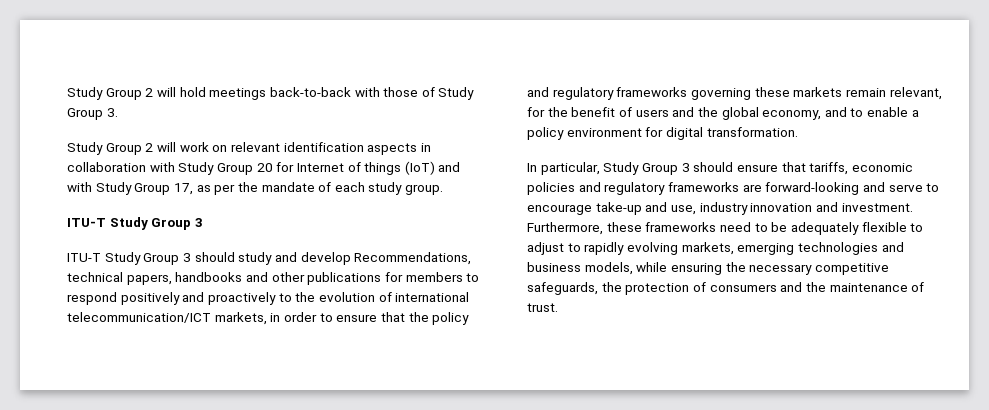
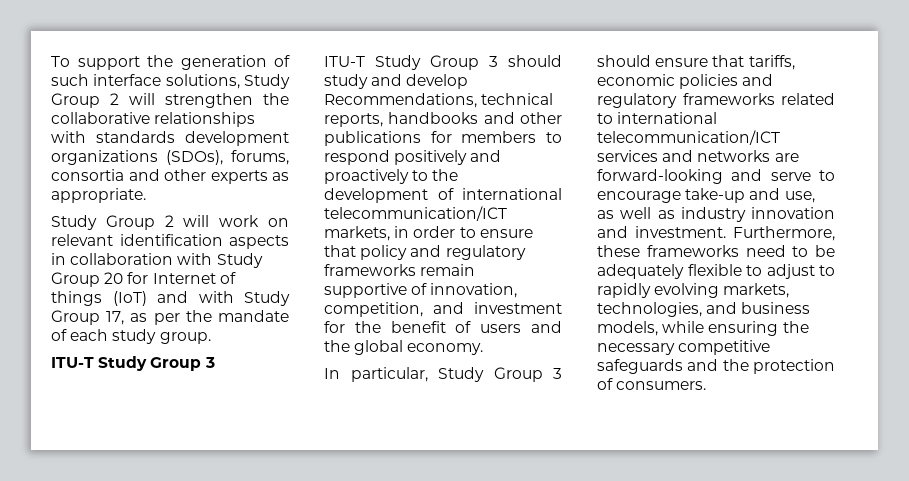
- Study Group 2 will hold meetings back-to-back with those of Study Group 3.
+ To support the generation of such interface solutions, Study Group 2 will strengthen the collaborative relationships with standards development organizations (SDOs), forums, consortia and other experts as appropriate.
- ITU-T Study Group 3 should study and develop Recommendations, technical papers, handbooks and other publications for members to respond positively and proactively to the evolution of international telecommunication/ICT markets, in order to ensure that the policy and regulatory frameworks governing these markets remain relevant, for the benefit of users and the global economy, and to enable a policy environment for digital transformation.
+ ITU-T Study Group 3 should study and develop Recommendations, technical reports, handbooks and other publications for members to respond positively and proactively to the development of international telecommunication/ICT markets, in order to ensure that policy and regulatory frameworks remain supportive of innovation, competition, and investment for the benefit of users and the global economy.
- In particular, Study Group 3 should ensure that tariffs, economic policies and regulatory frameworks are forward-looking and serve to encourage take-up and use, industry innovation and investment.
+ In particular, Study Group 3 should ensure that tariffs, economic policies and regulatory frameworks related to international telecommunication/ICT services and networks are forward-looking and serve to encourage take-up and use, as well as industry innovation and investment.
- Furthermore, these frameworks need to be adequately flexible to adjust to rapidly evolving markets, emerging technologies and business models, while ensuring the necessary competitive safeguards, the protection of consumers and the maintenance of trust.
+ Furthermore, these frameworks need to be adequately flexible to adjust to rapidly evolving markets, technologies, and business models, while ensuring the necessary competitive safeguards and the protection of consumers.

